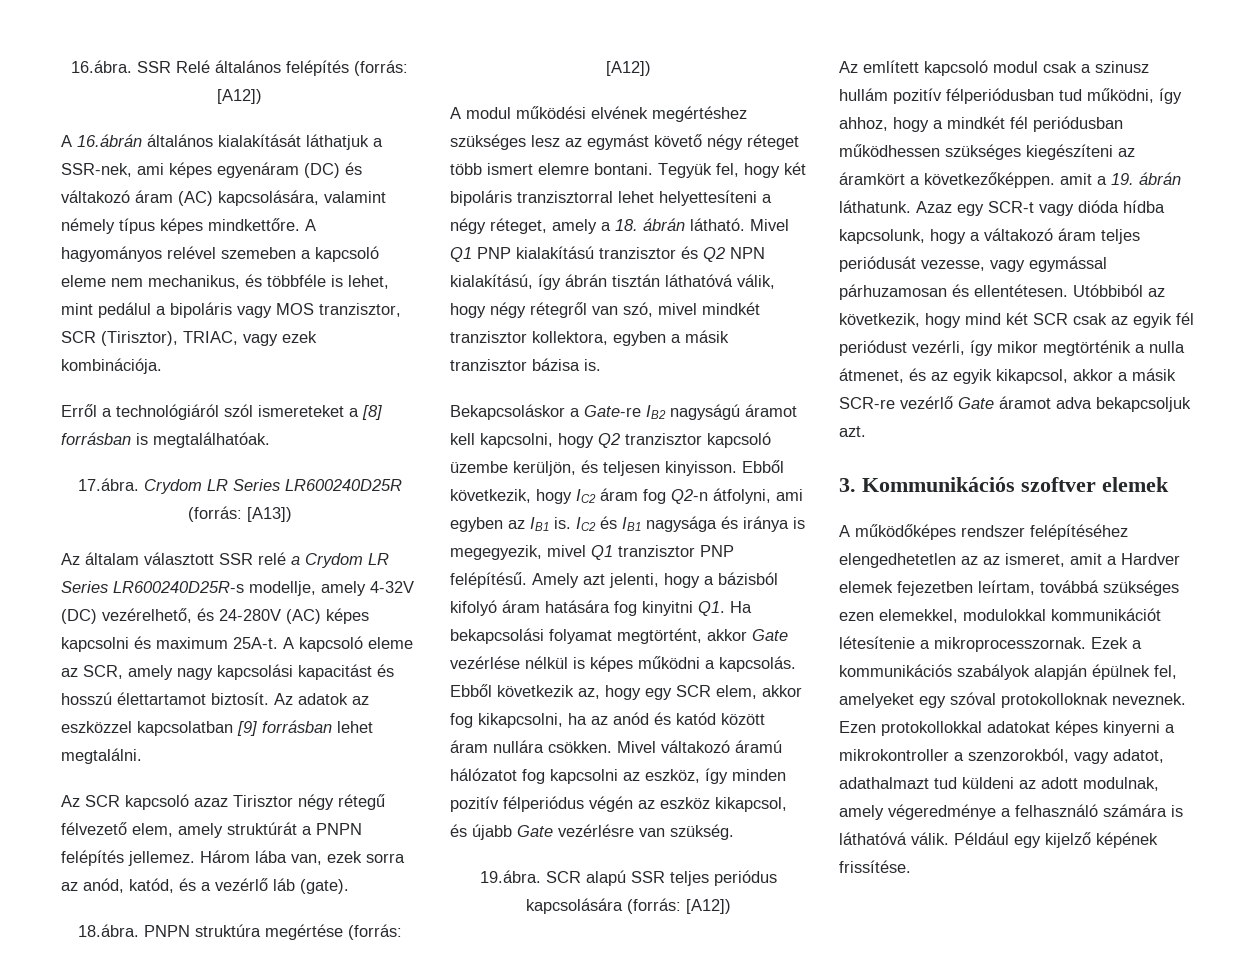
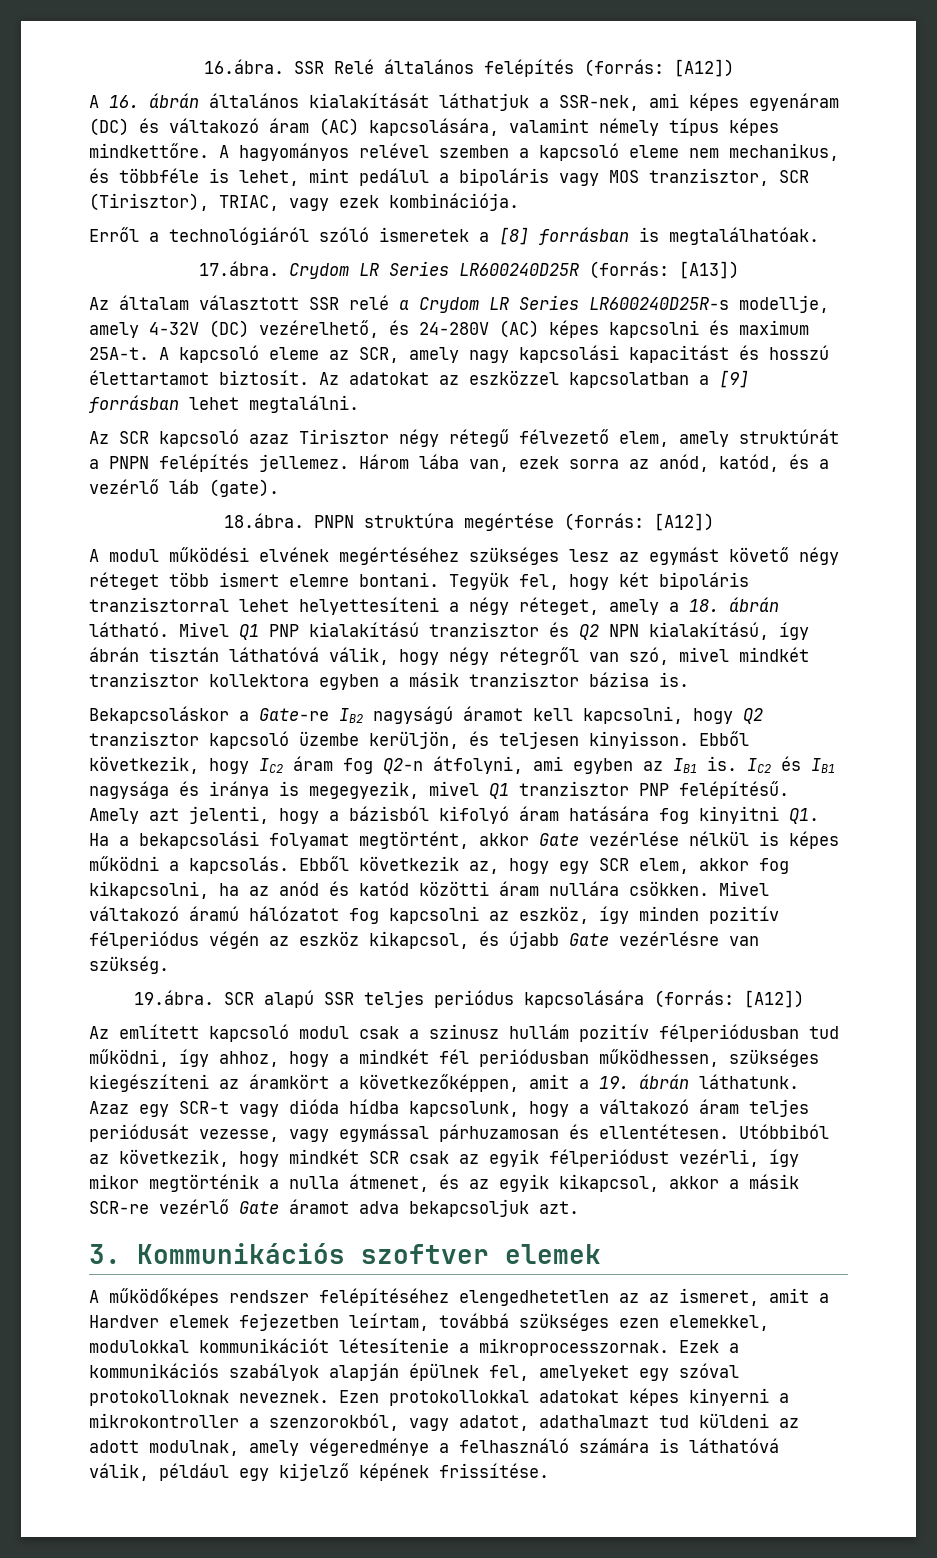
- A 16.ábrán általános kialakítását láthatjuk a SSR-nek, ami képes egyenáram (DC) és váltakozó áram (AC) kapcsolására, valamint némely típus képes mindkettőre.
+ A 16. ábrán általános kialakítását láthatjuk a SSR-nek, ami képes egyenáram (DC) és váltakozó áram (AC) kapcsolására, valamint némely típus képes mindkettőre.
- A hagyományos relével szemeben a kapcsoló eleme nem mechanikus, és többféle is lehet, mint pedálul a bipoláris vagy MOS tranzisztor, SCR (Tirisztor), TRIAC, vagy ezek kombinációja.
+ A hagyományos relével szemben a kapcsoló eleme nem mechanikus, és többféle is lehet, mint pedálul a bipoláris vagy MOS tranzisztor, SCR (Tirisztor), TRIAC, vagy ezek kombinációja.
- Erről a technológiáról szól ismereteket a [8] forrásban is megtalálhatóak.
+ Erről a technológiáról szóló ismeretek a [8] forrásban is megtalálhatóak.
- Az adatok az eszközzel kapcsolatban [9] forrásban lehet megtalálni.
+ Az adatokat az eszközzel kapcsolatban a [9] forrásban lehet megtalálni.
- A modul működési elvének megértéshez szükséges lesz az egymást követő négy réteget több ismert elemre bontani.
+ A modul működési elvének megértéséhez szükséges lesz az egymást követő négy réteget több ismert elemre bontani.
- Mivel Q1 PNP kialakítású tranzisztor és Q2 NPN kialakítású, így ábrán tisztán láthatóvá válik, hogy négy rétegről van szó, mivel mindkét tranzisztor kollektora, egyben a másik tranzisztor bázisa is.
+ Mivel Q1 PNP kialakítású tranzisztor és Q2 NPN kialakítású, így ábrán tisztán láthatóvá válik, hogy négy rétegről van szó, mivel mindkét tranzisztor kollektora egyben a másik tranzisztor bázisa is.
- Amely azt jelenti, hogy a bázisból kifolyó áram hatására fog kinyitni Q1. Ha bekapcsolási folyamat megtörtént, akkor Gate vezérlése nélkül is képes működni a kapcsolás.
+ Amely azt jelenti, hogy a bázisból kifolyó áram hatására fog kinyitni Q1. Ha a bekapcsolási folyamat megtörtént, akkor Gate vezérlése nélkül is képes működni a kapcsolás.
- Ebből következik az, hogy egy SCR elem, akkor fog kikapcsolni, ha az anód és katód között áram nullára csökken.
+ Ebből következik az, hogy egy SCR elem, akkor fog kikapcsolni, ha az anód és katód közötti áram nullára csökken.
- Az említett kapcsoló modul csak a szinusz hullám pozitív félperiódusban tud működni, így ahhoz, hogy a mindkét fél periódusban működhessen szükséges kiegészíteni az áramkört a következőképpen. amit a 19. ábrán láthatunk.
+ Az említett kapcsoló modul csak a szinusz hullám pozitív félperiódusban tud működni, így ahhoz, hogy a mindkét fél periódusban működhessen, szükséges kiegészíteni az áramkört a következőképpen, amit a 19. ábrán láthatunk.
- Utóbbiból az következik, hogy mind két SCR csak az egyik fél periódust vezérli, így mikor megtörténik a nulla átmenet, és az egyik kikapcsol, akkor a másik SCR-re vezérlő Gate áramot adva bekapcsoljuk azt.
+ Utóbbiból az következik, hogy mindkét SCR csak az egyik félperiódust vezérli, így mikor megtörténik a nulla átmenet, és az egyik kikapcsol, akkor a másik SCR-re vezérlő Gate áramot adva bekapcsoljuk azt.
- Ezen protokollokkal adatokat képes kinyerni a mikrokontroller a szenzorokból, vagy adatot, adathalmazt tud küldeni az adott modulnak, amely végeredménye a felhasználó számára is láthatóvá válik. Például egy kijelző képének frissítése.
+ Ezen protokollokkal adatokat képes kinyerni a mikrokontroller a szenzorokból, vagy adatot, adathalmazt tud küldeni az adott modulnak, amely végeredménye a felhasználó számára is láthatóvá válik, például egy kijelző képének frissítése.

